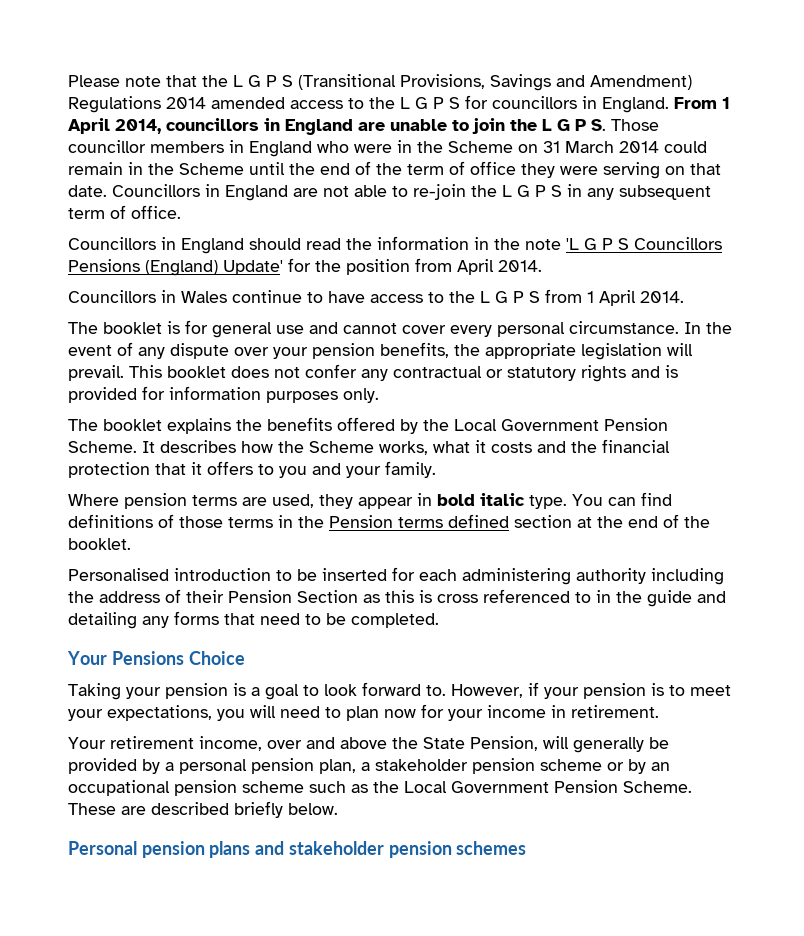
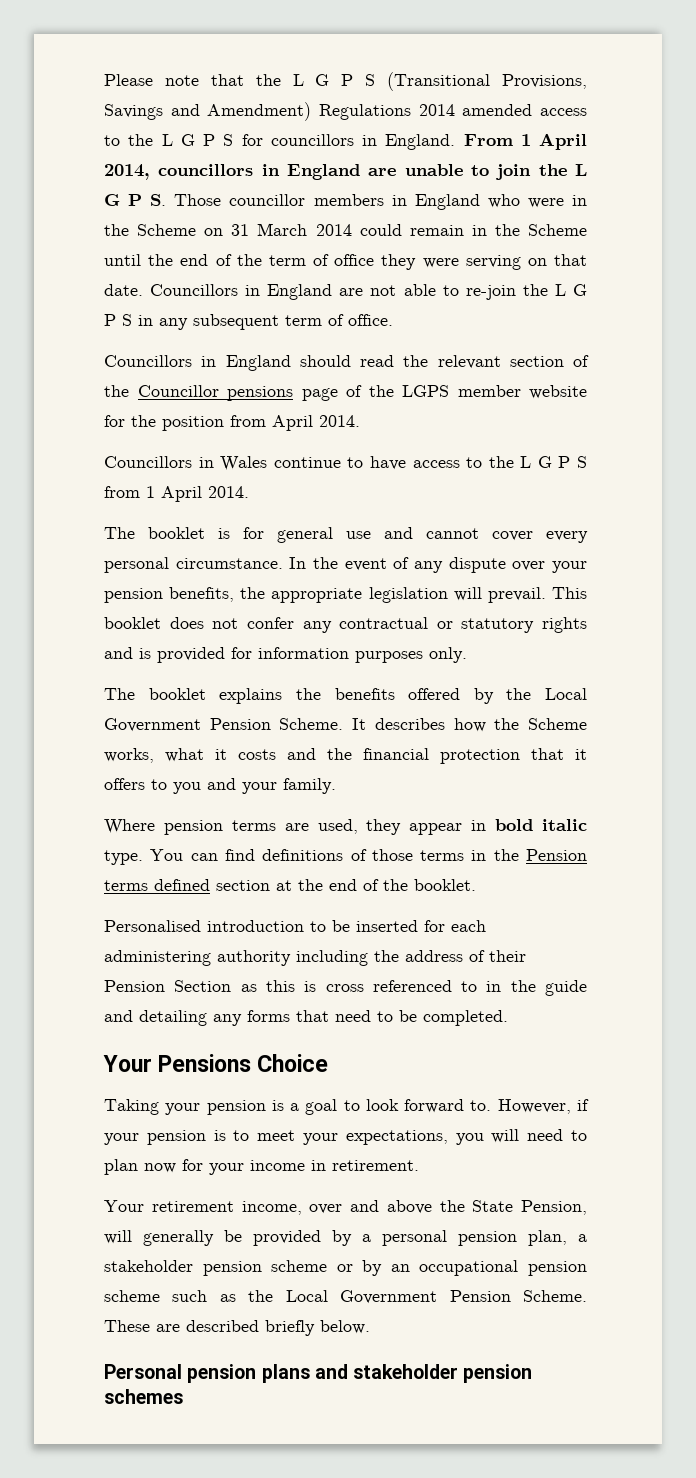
- Councillors in England should read the information in the note 'L G P S Councillors Pensions (England) Update' for the position from April 2014.
+ Councillors in England should read the relevant section of the Councillor pensions page of the LGPS member website for the position from April 2014.

